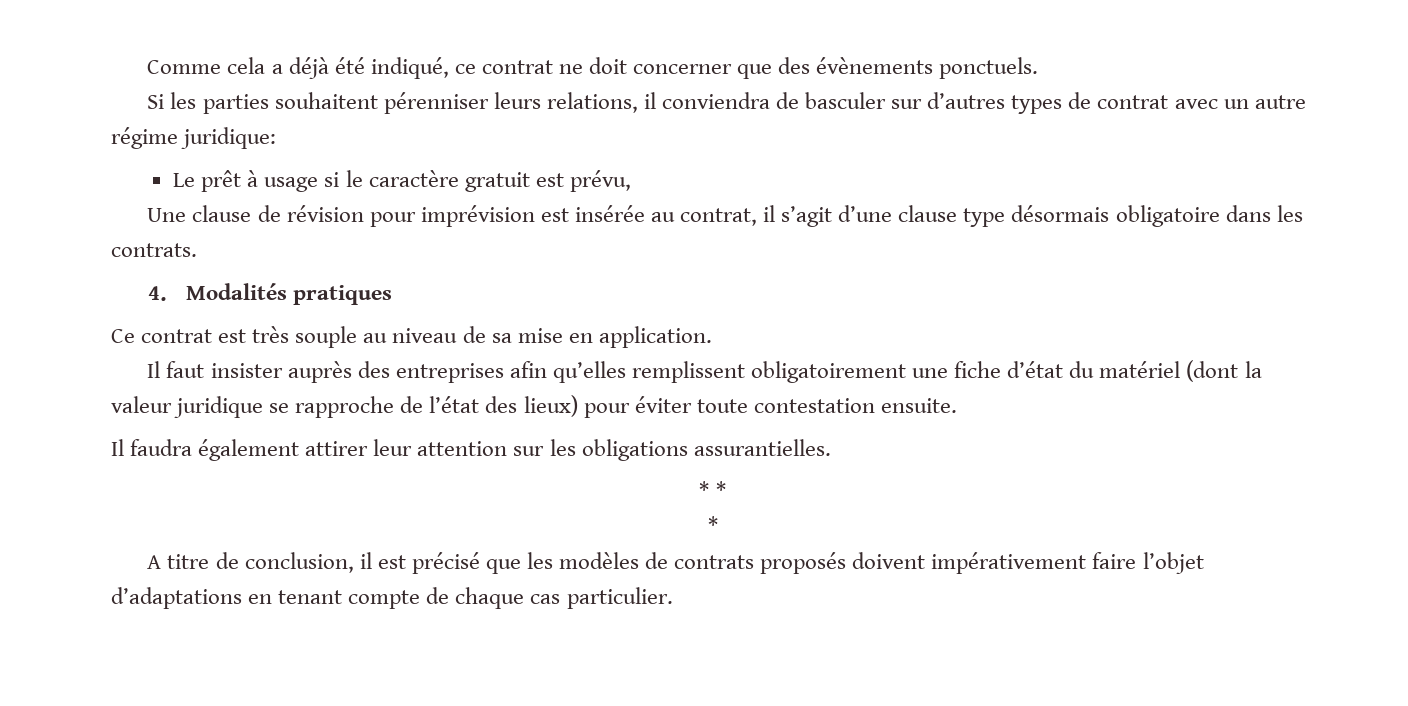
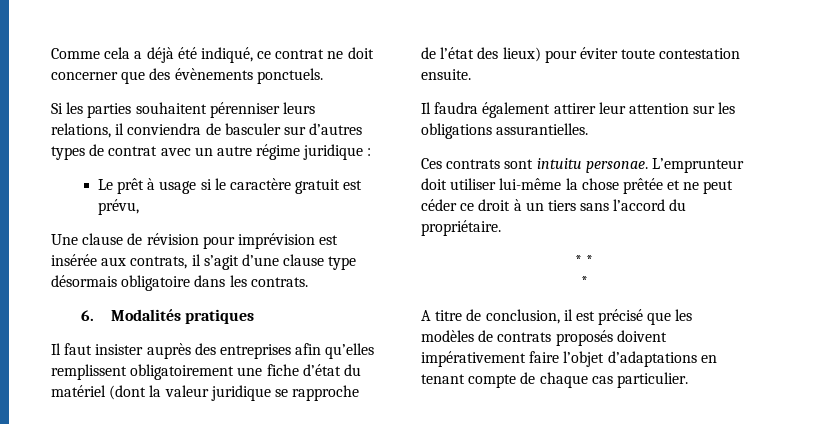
- Si les parties souhaitent pérenniser leurs relations, il conviendra de basculer sur d’autres types de contrat avec un autre régime juridique:
+ Si les parties souhaitent pérenniser leurs relations, il conviendra de basculer sur d’autres types de contrat avec un autre régime juridique :
- Une clause de révision pour imprévision est insérée au contrat, il s’agit d’une clause type désormais obligatoire dans les contrats.
+ Une clause de révision pour imprévision est insérée aux contrats, il s’agit d’une clause type désormais obligatoire dans les contrats.
- 4. Modalités pratiques
+ 6. Modalités pratiques
- Ce contrat est très souple au niveau de sa mise en application.
+ Ces contrats sont intuitu personae. L’emprunteur doit utiliser lui-même la chose prêtée et ne peut céder ce droit à un tiers sans l’accord du propriétaire.

